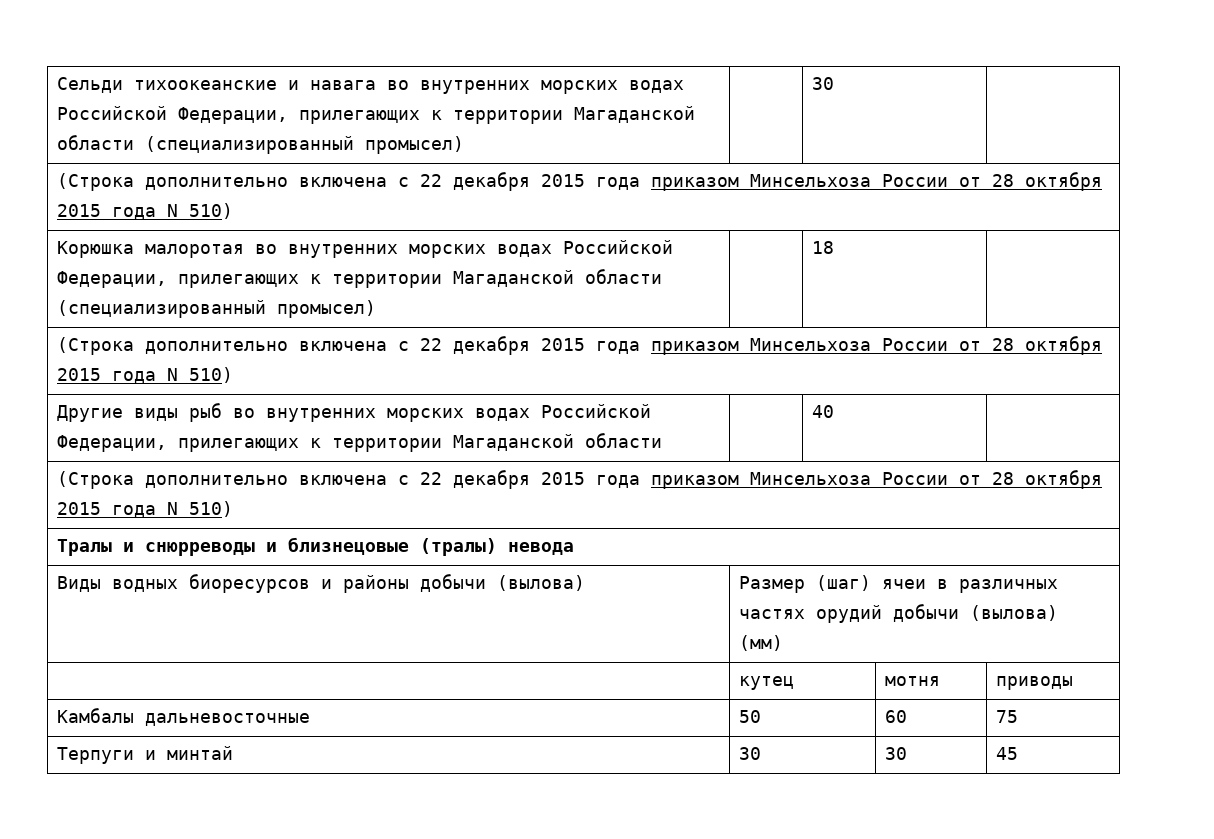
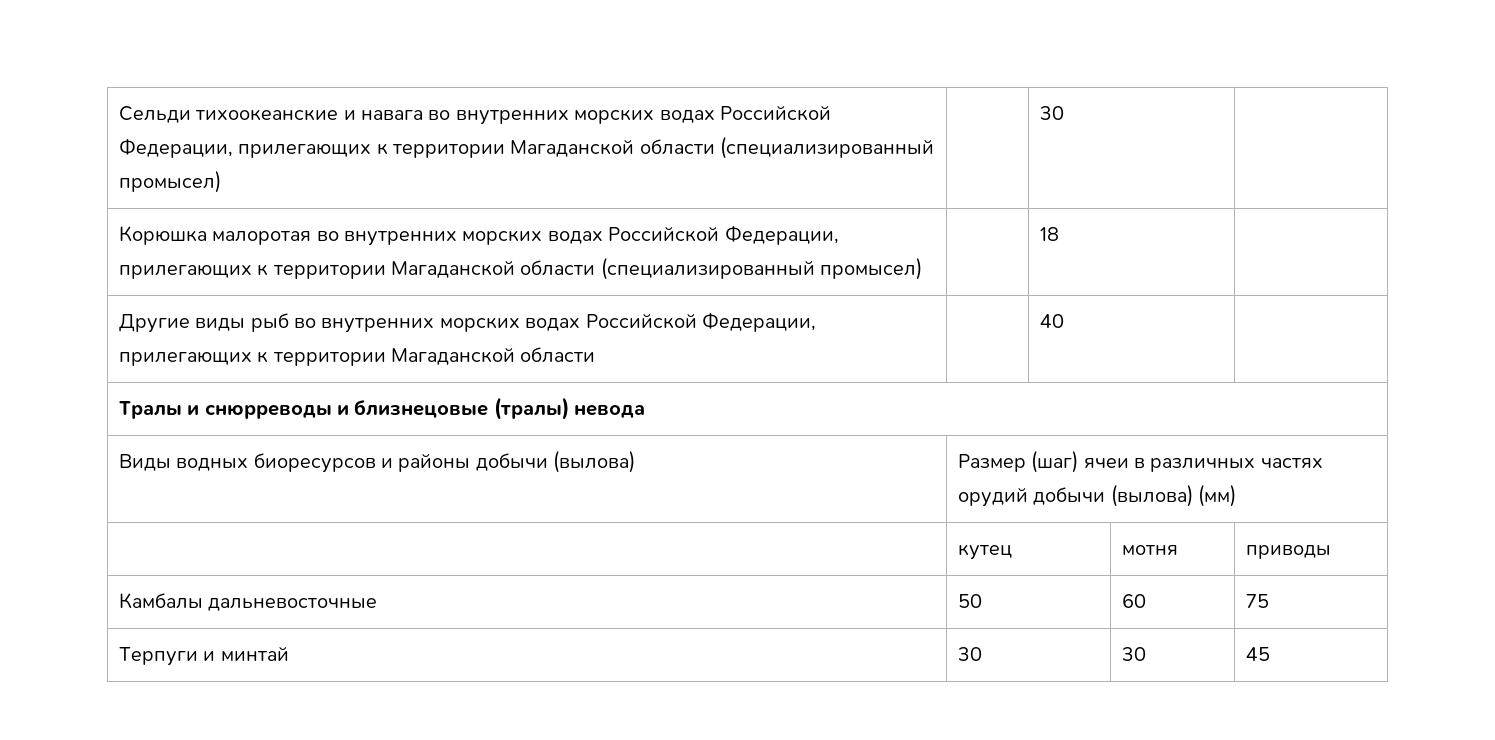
  Сельди тихоокеанские и навага во внутренних морских водах Российской Федерации, прилегающих к территории Магаданской области (специализированный промысел) | | 30 |
- (Строка дополнительно включена с 22 декабря 2015 года приказом Минсельхоза России от 28 октября 2015 года N 510)
  Корюшка малоротая во внутренних морских водах Российской Федерации, прилегающих к территории Магаданской области (специализированный промысел) | | 18 |
- (Строка дополнительно включена с 22 декабря 2015 года приказом Минсельхоза России от 28 октября 2015 года N 510)
  Другие виды рыб во внутренних морских водах Российской Федерации, прилегающих к территории Магаданской области | | 40 |
- (Строка дополнительно включена с 22 декабря 2015 года приказом Минсельхоза России от 28 октября 2015 года N 510)

